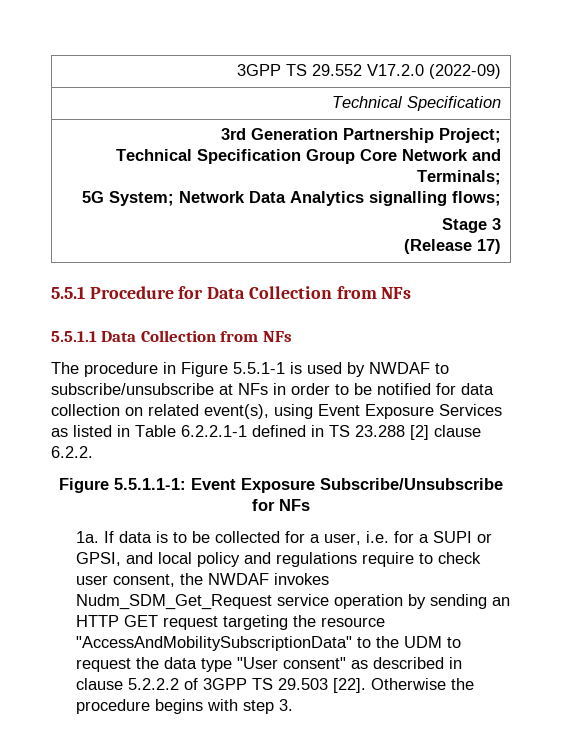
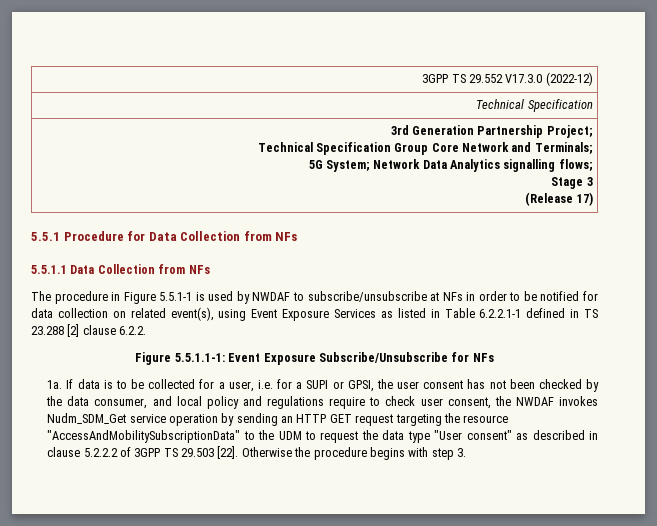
- 3GPP TS 29.552 V17.2.0 (2022-09)
+ 3GPP TS 29.552 V17.3.0 (2022-12)
- If data is to be collected for a user, i.e. for a SUPI or GPSI, and local policy and regulations require to check user consent, the NWDAF invokes Nudm_SDM_Get_Request service operation by sending an HTTP GET request targeting the resource "AccessAndMobilitySubscriptionData" to the UDM to request the data type "User consent" as described in clause 5.2.2.2 of 3GPP TS 29.503 [22].
+ If data is to be collected for a user, i.e. for a SUPI or GPSI, the user consent has not been checked by the data consumer, and local policy and regulations require to check user consent, the NWDAF invokes Nudm_SDM_Get service operation by sending an HTTP GET request targeting the resource "AccessAndMobilitySubscriptionData" to the UDM to request the data type "User consent" as described in clause 5.2.2.2 of 3GPP TS 29.503 [22].

